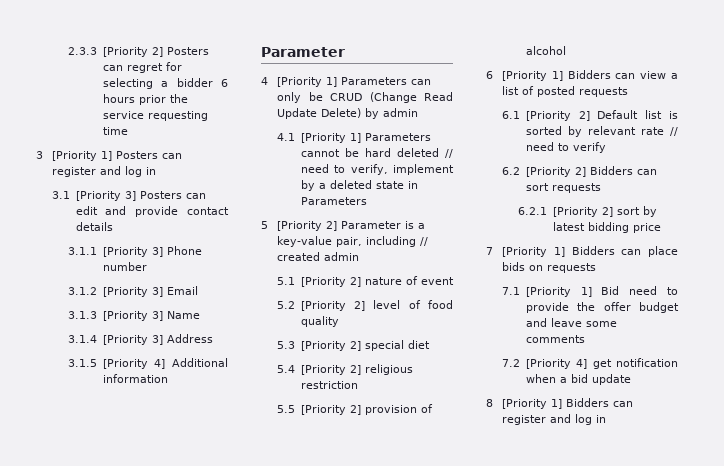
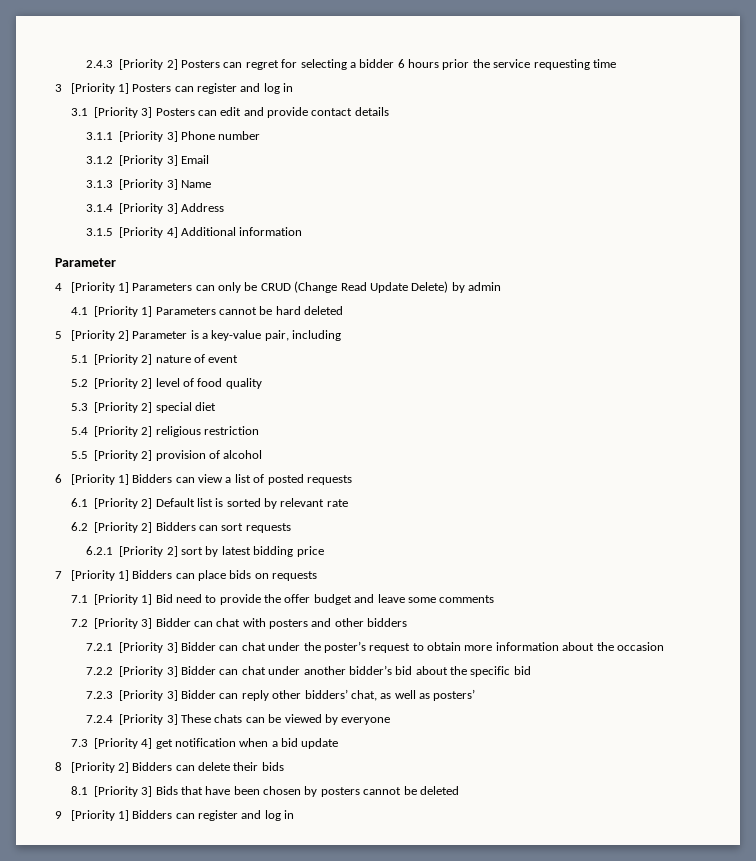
- 2.3.3 [Priority 2] Posters can regret for selecting a bidder 6 hours prior the service requesting time
+ 2.4.3 [Priority 2] Posters can regret for selecting a bidder 6 hours prior the service requesting time
- 4.1 [Priority 1] Parameters cannot be hard deleted // need to verify, implement by a deleted state in Parameters
+ 4.1 [Priority 1] Parameters cannot be hard deleted
- 5 [Priority 2] Parameter is a key-value pair, including // created admin
+ 5 [Priority 2] Parameter is a key-value pair, including
- 6.1 [Priority 2] Default list is sorted by relevant rate // need to verify
+ 6.1 [Priority 2] Default list is sorted by relevant rate
- 7.2 [Priority 4] get notification when a bid update
+ 7.2 [Priority 3] Bidder can chat with posters and other bidders
+ 7.2.1 [Priority 3] Bidder can chat under the poster’s request to obtain more information about the occasion
+ 7.2.2 [Priority 3] Bidder can chat under another bidder’s bid about the specific bid
+ 7.2.3 [Priority 3] Bidder can reply other bidders’ chat, as well as posters’
+ 7.2.4 [Priority 3] These chats can be viewed by everyone
+ 7.3 [Priority 4] get notification when a bid update
- 8 [Priority 1] Bidders can register and log in
+ 8 [Priority 2] Bidders can delete their bids
+ 8.1 [Priority 3] Bids that have been chosen by posters cannot be deleted
+ 9 [Priority 1] Bidders can register and log in

